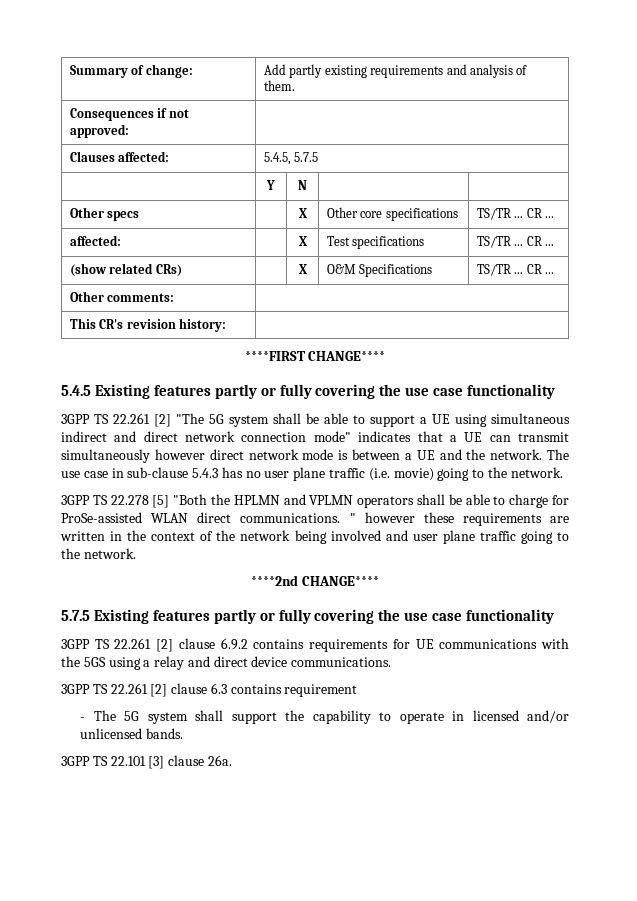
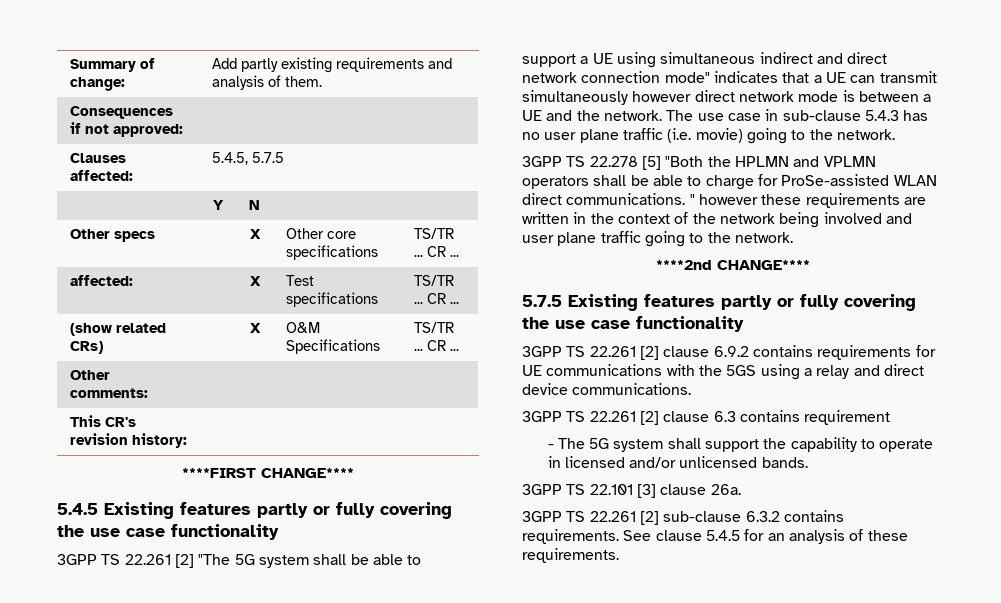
+ 3GPP TS 22.261 [2] sub-clause 6.3.2 contains requirements. See clause 5.4.5 for an analysis of these requirements.

